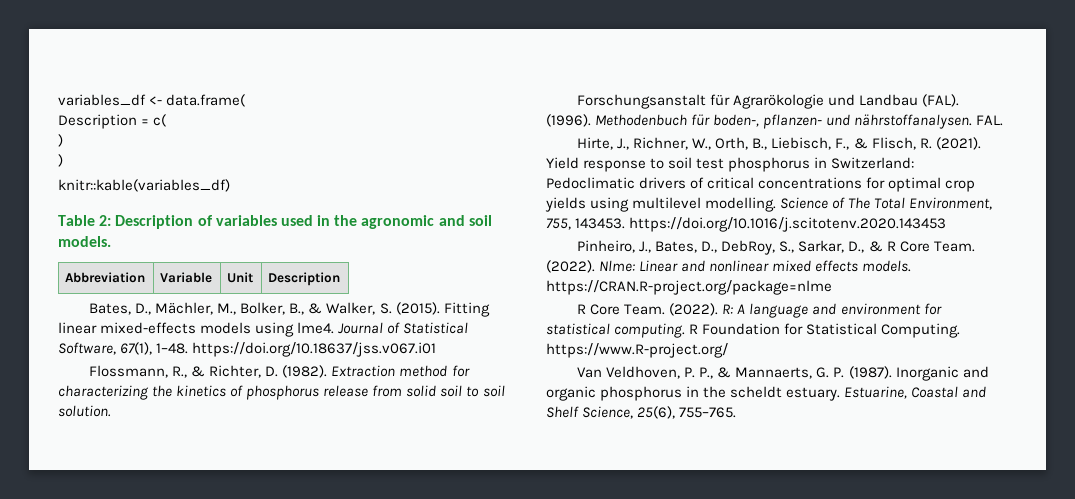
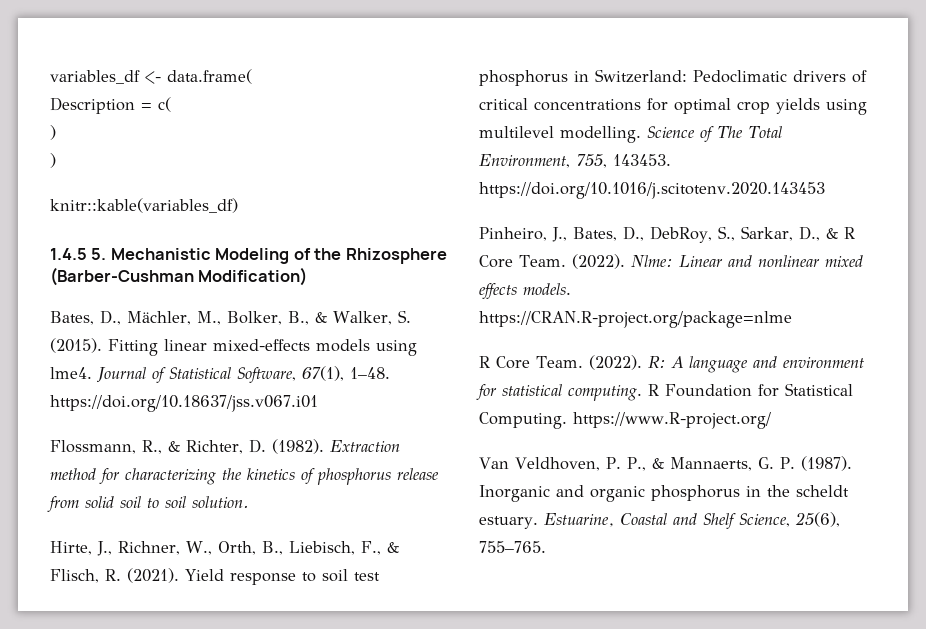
- Table 2: Description of variables used in the agronomic and soil models.
- Abbreviation | Variable | Unit | Description
+ 1.4.5 5. Mechanistic Modeling of the Rhizosphere (Barber-Cushman Modification)
- Forschungsanstalt für Agrarökologie und Landbau (FAL). (1996). Methodenbuch für boden-, pflanzen- und nährstoffanalysen. FAL.

